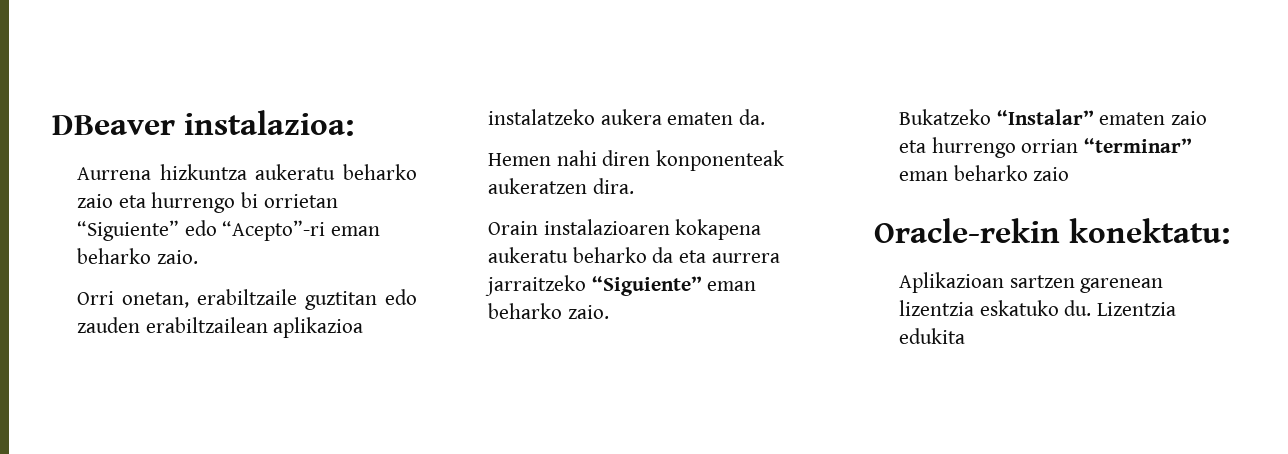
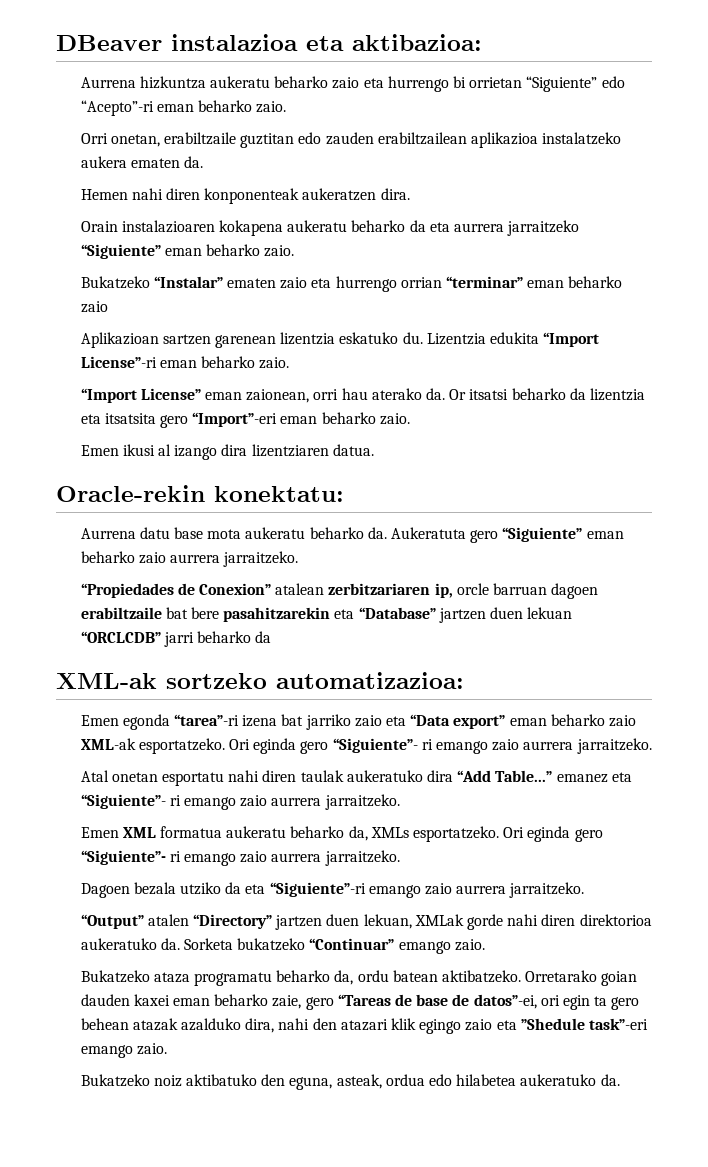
- DBeaver instalazioa:
+ DBeaver instalazioa eta aktibazioa:
- Oracle-rekin konektatu:
- Lizentzia edukita
+ Lizentzia edukita “Import License”-ri eman beharko zaio.
+ “Import License” eman zaionean, orri hau aterako da. Or itsatsi beharko da lizentzia eta itsatsita gero “Import”-eri eman beharko zaio.
+ Emen ikusi al izango dira lizentziaren datua.
+ Oracle-rekin konektatu:
+ Aurrena datu base mota aukeratu beharko da. Aukeratuta gero “Siguiente” eman beharko zaio aurrera jarraitzeko.
+ “Propiedades de Conexion” atalean zerbitzariaren ip, orcle barruan dagoen erabiltzaile bat bere pasahitzarekin eta “Database” jartzen duen lekuan “ORCLCDB” jarri beharko da
+ XML-ak sortzeko automatizazioa:
+ Emen egonda “tarea”-ri izena bat jarriko zaio eta “Data export” eman beharko zaio XML-ak esportatzeko. Ori eginda gero “Siguiente”- ri emango zaio aurrera jarraitzeko.
+ Atal onetan esportatu nahi diren taulak aukeratuko dira “Add Table...” emanez eta “Siguiente”- ri emango zaio aurrera jarraitzeko.
+ Emen XML formatua aukeratu beharko da, XMLs esportatzeko. Ori eginda gero “Siguiente”- ri emango zaio aurrera jarraitzeko.
+ Dagoen bezala utziko da eta “Siguiente”-ri emango zaio aurrera jarraitzeko.
+ “Output” atalen “Directory” jartzen duen lekuan, XMLak gorde nahi diren direktorioa aukeratuko da. Sorketa bukatzeko “Continuar” emango zaio.
+ Bukatzeko ataza programatu beharko da, ordu batean aktibatzeko. Orretarako goian dauden kaxei eman beharko zaie, gero “Tareas de base de datos”-ei, ori egin ta gero behean atazak azalduko dira, nahi den atazari klik egingo zaio eta ”Shedule task”-eri emango zaio.
+ Bukatzeko noiz aktibatuko den eguna, asteak, ordua edo hilabetea aukeratuko da.

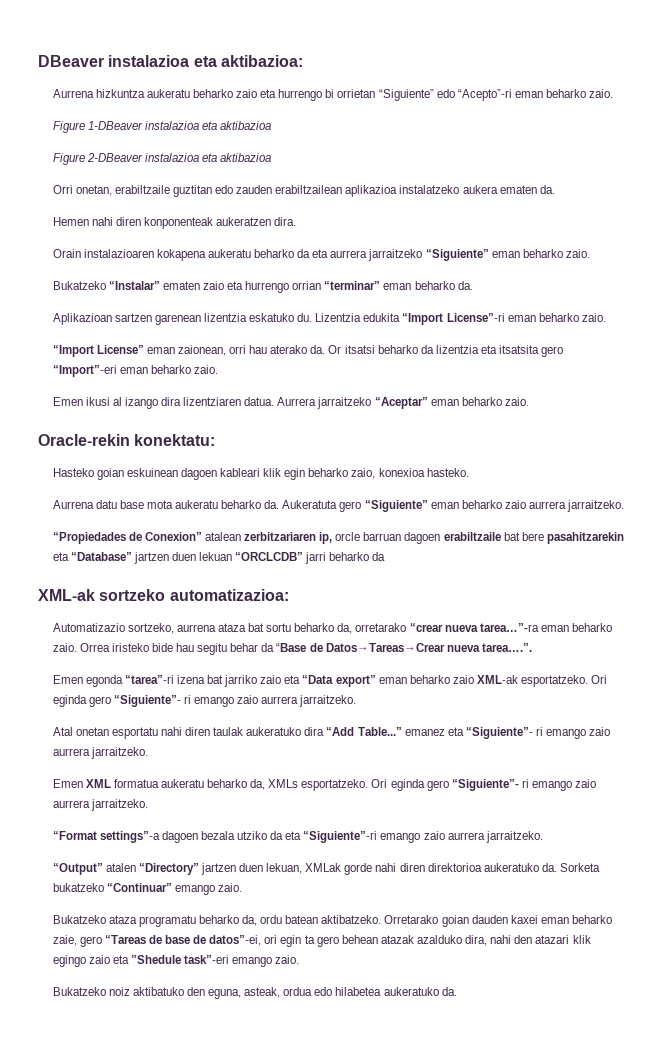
+ Figure 1-DBeaver instalazioa eta aktibazioa
+ Figure 2-DBeaver instalazioa eta aktibazioa
- Bukatzeko “Instalar” ematen zaio eta hurrengo orrian “terminar” eman beharko zaio
+ Bukatzeko “Instalar” ematen zaio eta hurrengo orrian “terminar” eman beharko da.
- Emen ikusi al izango dira lizentziaren datua.
+ Emen ikusi al izango dira lizentziaren datua. Aurrera jarraitzeko “Aceptar” eman beharko zaio.
  Oracle-rekin konektatu:
+ Hasteko goian eskuinean dagoen kableari klik egin beharko zaio, konexioa hasteko.
+ Automatizazio sortzeko, aurrena ataza bat sortu beharko da, orretarako “crear nueva tarea…”-ra eman beharko zaio. Orrea iristeko bide hau segitu behar da “Base de Datos→Tareas→Crear nueva tarea….”.
- Dagoen bezala utziko da eta “Siguiente”-ri emango zaio aurrera jarraitzeko.
+ “Format settings”-a dagoen bezala utziko da eta “Siguiente”-ri emango zaio aurrera jarraitzeko.

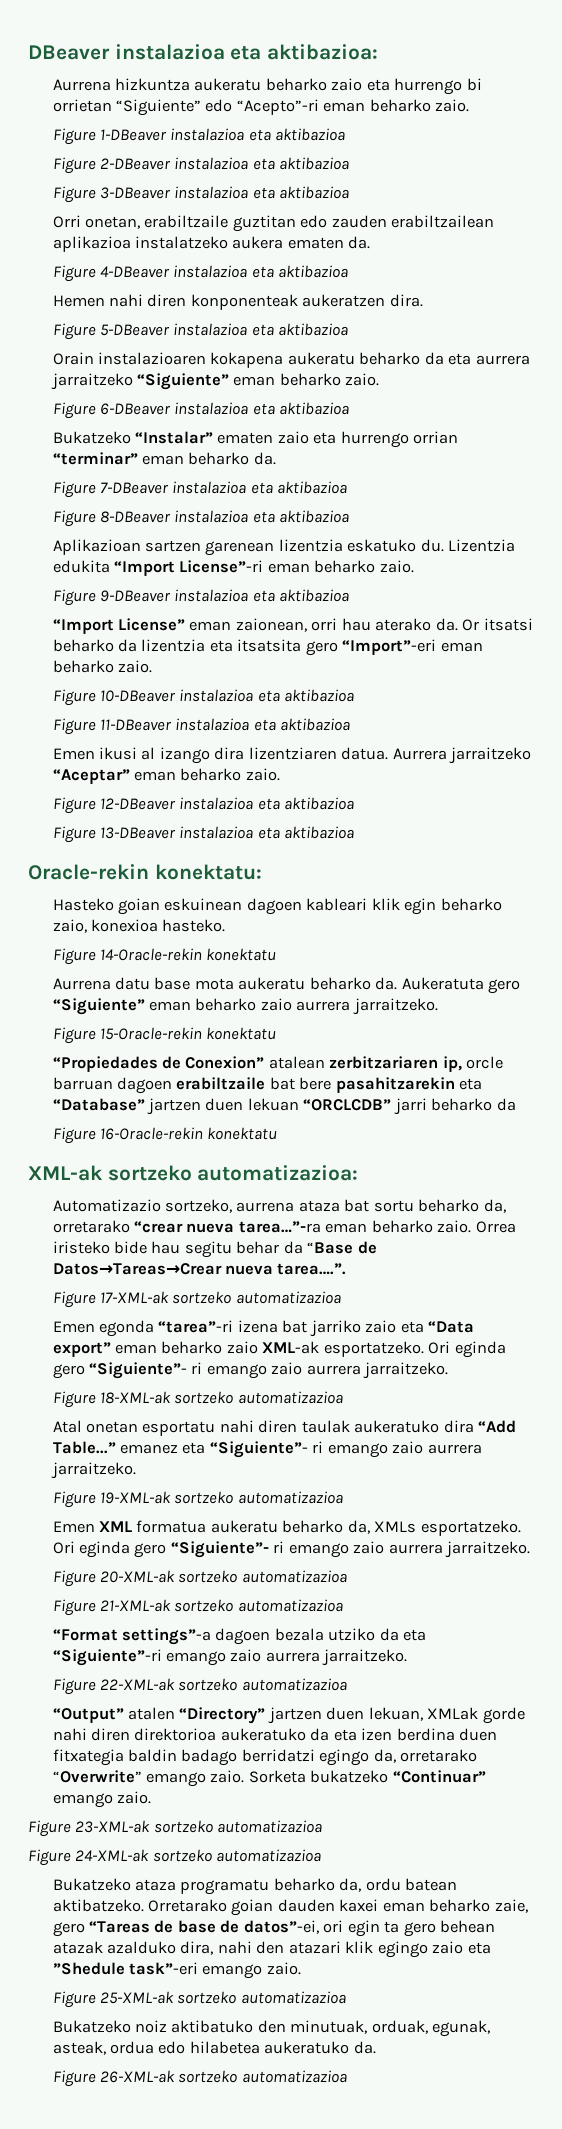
+ Figure 3-DBeaver instalazioa eta aktibazioa
+ Figure 4-DBeaver instalazioa eta aktibazioa
+ Figure 5-DBeaver instalazioa eta aktibazioa
+ Figure 6-DBeaver instalazioa eta aktibazioa
+ Figure 7-DBeaver instalazioa eta aktibazioa
+ Figure 8-DBeaver instalazioa eta aktibazioa
+ Figure 9-DBeaver instalazioa eta aktibazioa
+ Figure 10-DBeaver instalazioa eta aktibazioa
+ Figure 11-DBeaver instalazioa eta aktibazioa
+ Figure 12-DBeaver instalazioa eta aktibazioa
+ Figure 13-DBeaver instalazioa eta aktibazioa
+ Figure 14-Oracle-rekin konektatu
+ Figure 15-Oracle-rekin konektatu
+ Figure 16-Oracle-rekin konektatu
+ Figure 17-XML-ak sortzeko automatizazioa
+ Figure 18-XML-ak sortzeko automatizazioa
+ Figure 19-XML-ak sortzeko automatizazioa
+ Figure 20-XML-ak sortzeko automatizazioa
+ Figure 21-XML-ak sortzeko automatizazioa
+ Figure 22-XML-ak sortzeko automatizazioa
- “Output” atalen “Directory” jartzen duen lekuan, XMLak gorde nahi diren direktorioa aukeratuko da.
+ “Output” atalen “Directory” jartzen duen lekuan, XMLak gorde nahi diren direktorioa aukeratuko da eta izen berdina duen fitxategia baldin badago berridatzi egingo da, orretarako “Overwrite” emango zaio.
+ Figure 23-XML-ak sortzeko automatizazioa
+ Figure 24-XML-ak sortzeko automatizazioa
+ Figure 25-XML-ak sortzeko automatizazioa
- Bukatzeko noiz aktibatuko den eguna, asteak, ordua edo hilabetea aukeratuko da.
+ Bukatzeko noiz aktibatuko den minutuak, orduak, egunak, asteak, ordua edo hilabetea aukeratuko da.
+ Figure 26-XML-ak sortzeko automatizazioa

